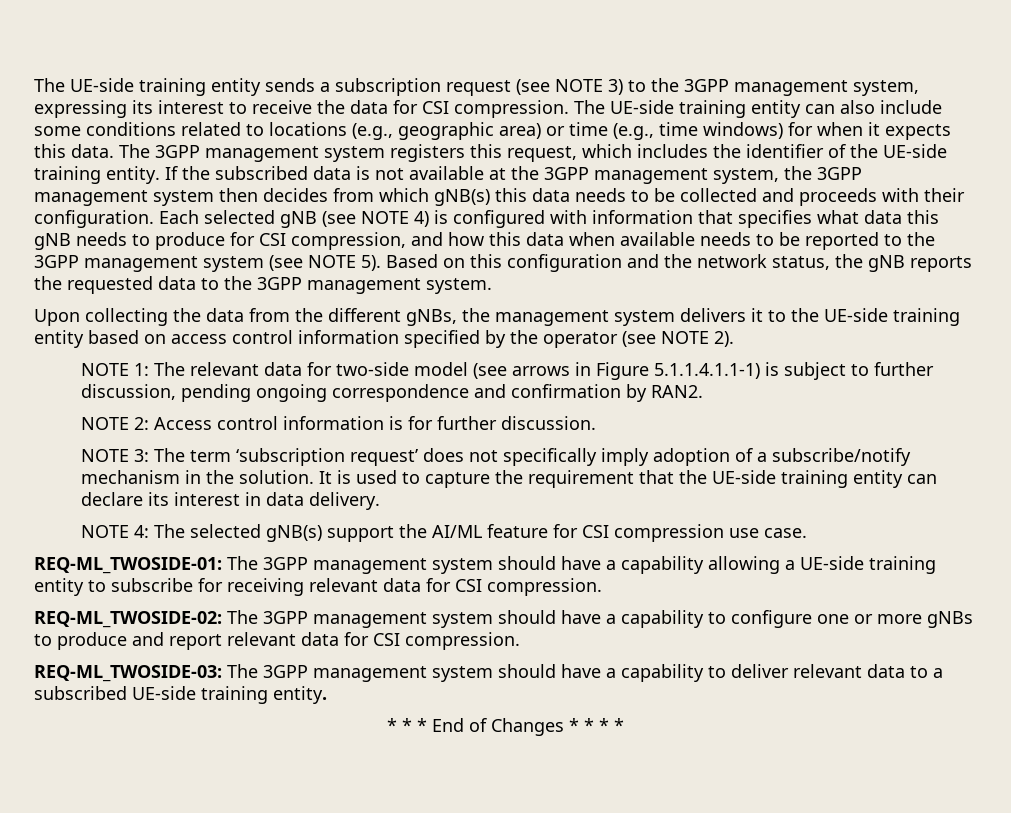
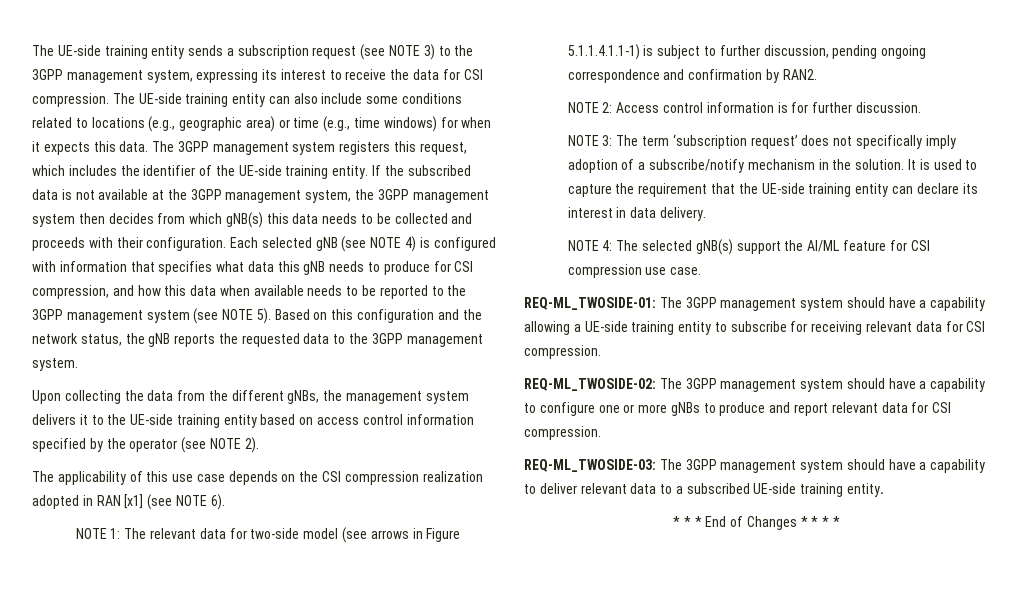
+ The applicability of this use case depends on the CSI compression realization adopted in RAN [x1] (see NOTE 6).

